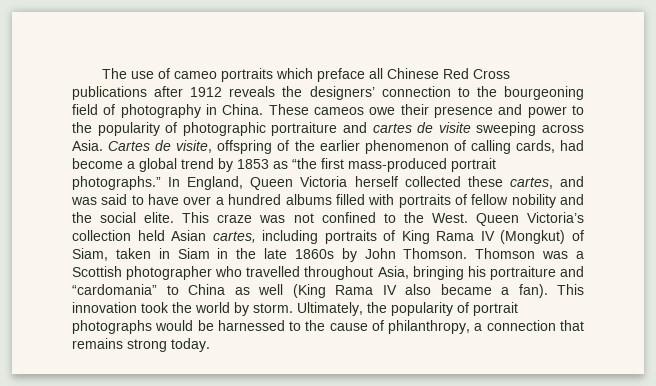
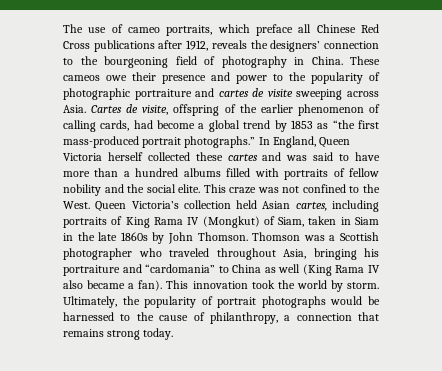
- The use of cameo portraits which preface all Chinese Red Cross publications after 1912 reveals the designers’ connection to the bourgeoning field of photography in China.
+ The use of cameo portraits, which preface all Chinese Red Cross publications after 1912, reveals the designers’ connection to the bourgeoning field of photography in China.
- In England, Queen Victoria herself collected these cartes, and was said to have over a hundred albums filled with portraits of fellow nobility and the social elite.
+ In England, Queen Victoria herself collected these cartes and was said to have more than a hundred albums filled with portraits of fellow nobility and the social elite.
- Thomson was a Scottish photographer who travelled throughout Asia, bringing his portraiture and “cardomania” to China as well (King Rama IV also became a fan).
+ Thomson was a Scottish photographer who traveled throughout Asia, bringing his portraiture and “cardomania” to China as well (King Rama IV also became a fan).

